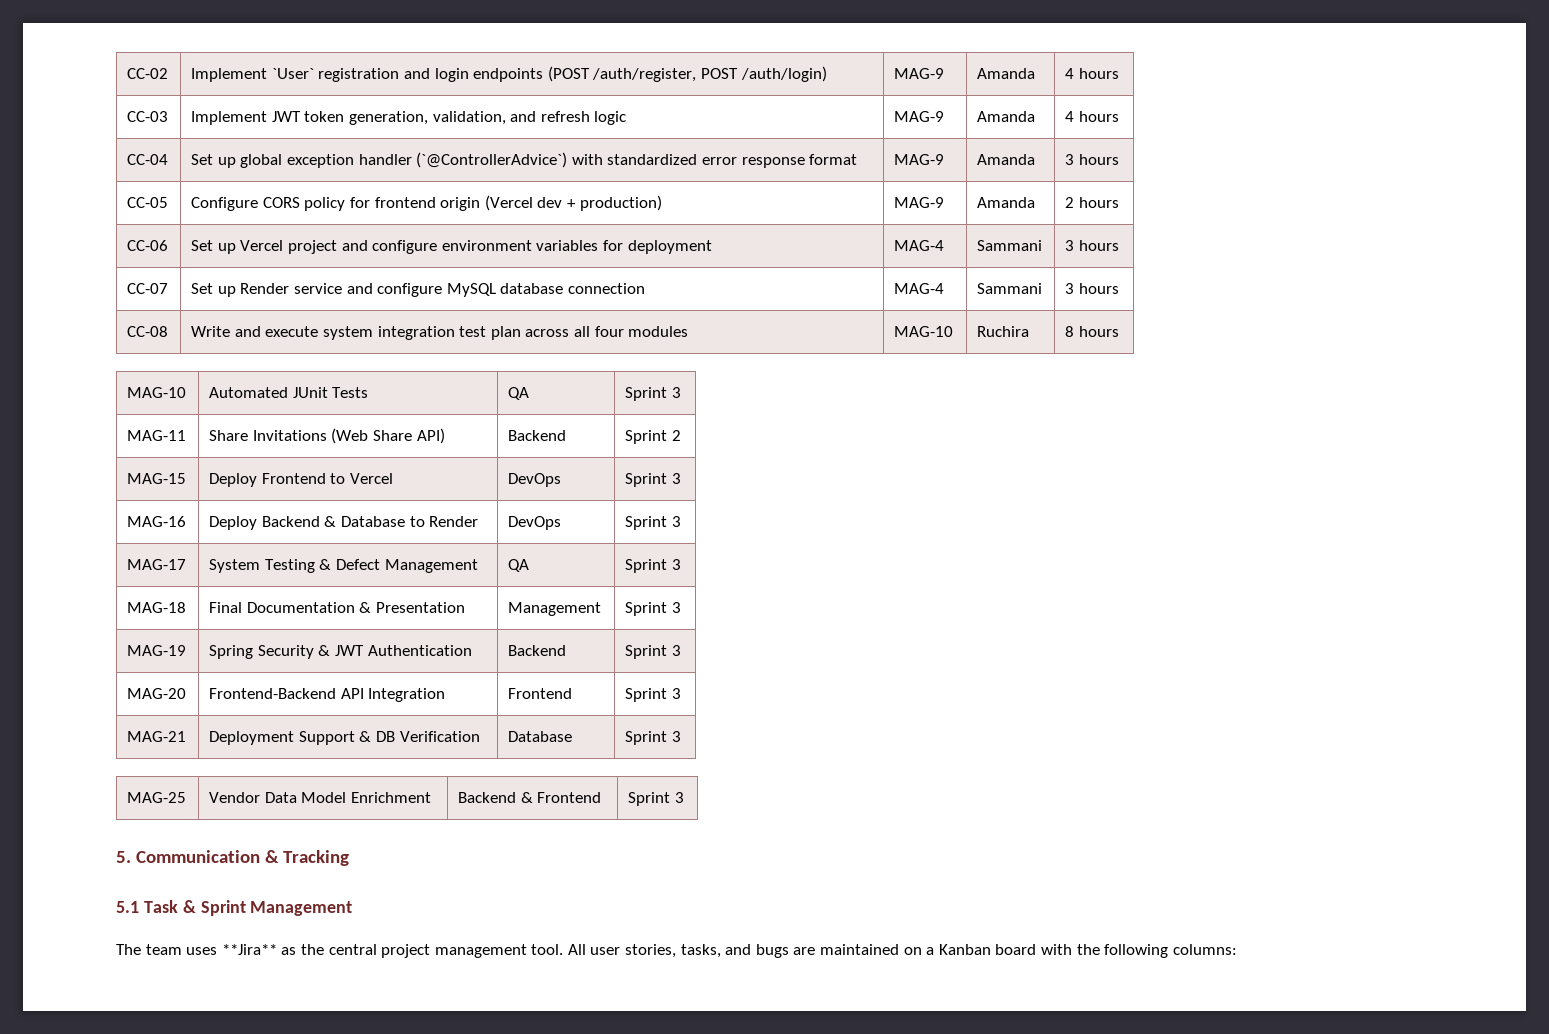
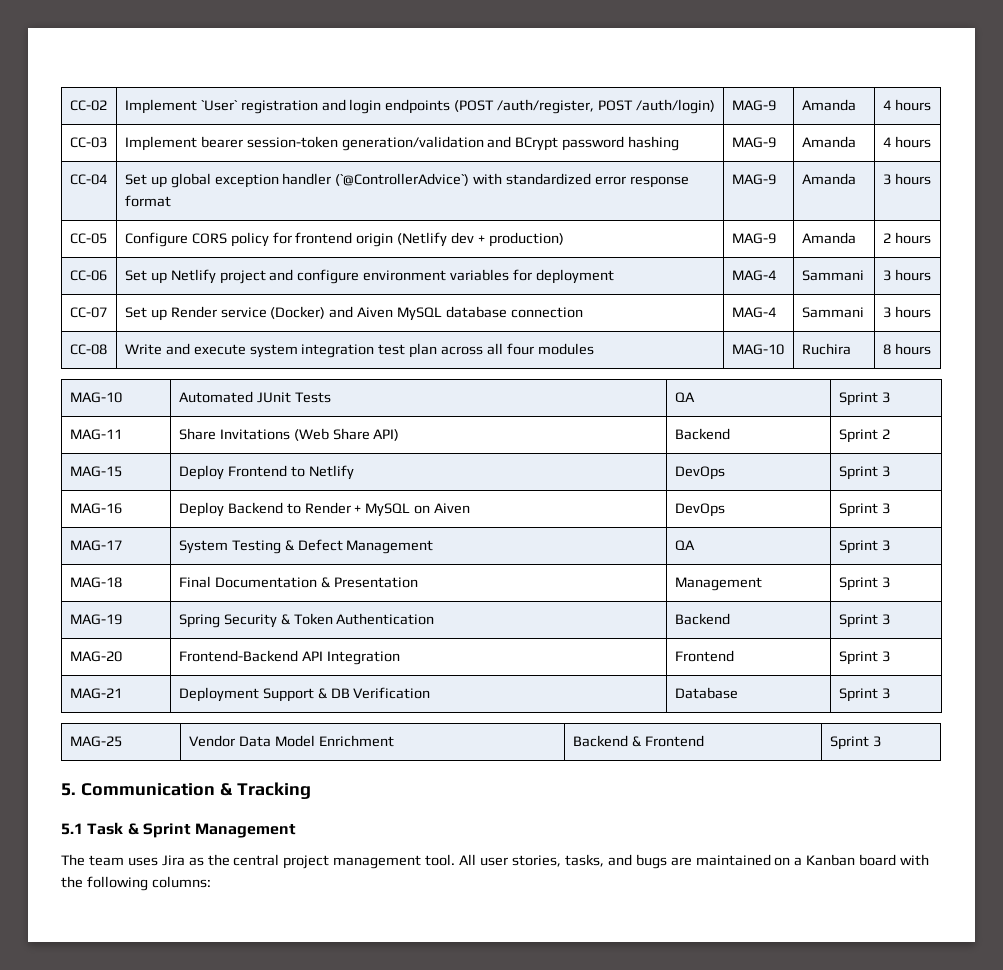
- CC-03 | Implement JWT token generation, validation, and refresh logic | MAG-9 | Amanda | 4 hours
+ CC-03 | Implement bearer session-token generation/validation and BCrypt password hashing | MAG-9 | Amanda | 4 hours
- CC-05 | Configure CORS policy for frontend origin (Vercel dev + production) | MAG-9 | Amanda | 2 hours
+ CC-05 | Configure CORS policy for frontend origin (Netlify dev + production) | MAG-9 | Amanda | 2 hours
- CC-06 | Set up Vercel project and configure environment variables for deployment | MAG-4 | Sammani | 3 hours
+ CC-06 | Set up Netlify project and configure environment variables for deployment | MAG-4 | Sammani | 3 hours
- CC-07 | Set up Render service and configure MySQL database connection | MAG-4 | Sammani | 3 hours
+ CC-07 | Set up Render service (Docker) and Aiven MySQL database connection | MAG-4 | Sammani | 3 hours
- MAG-15 | Deploy Frontend to Vercel | DevOps | Sprint 3
+ MAG-15 | Deploy Frontend to Netlify | DevOps | Sprint 3
- MAG-16 | Deploy Backend & Database to Render | DevOps | Sprint 3
+ MAG-16 | Deploy Backend to Render + MySQL on Aiven | DevOps | Sprint 3
- MAG-19 | Spring Security & JWT Authentication | Backend | Sprint 3
+ MAG-19 | Spring Security & Token Authentication | Backend | Sprint 3
- The team uses **Jira** as the central project management tool.
+ The team uses Jira as the central project management tool.

